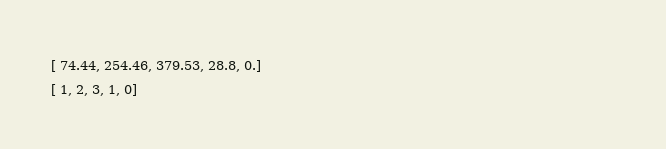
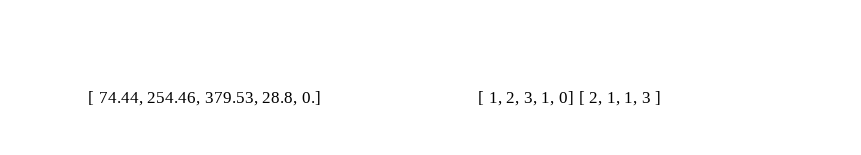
- [ 1, 2, 3, 1, 0]
+ [ 1, 2, 3, 1, 0] [ 2, 1, 1, 3 ]

